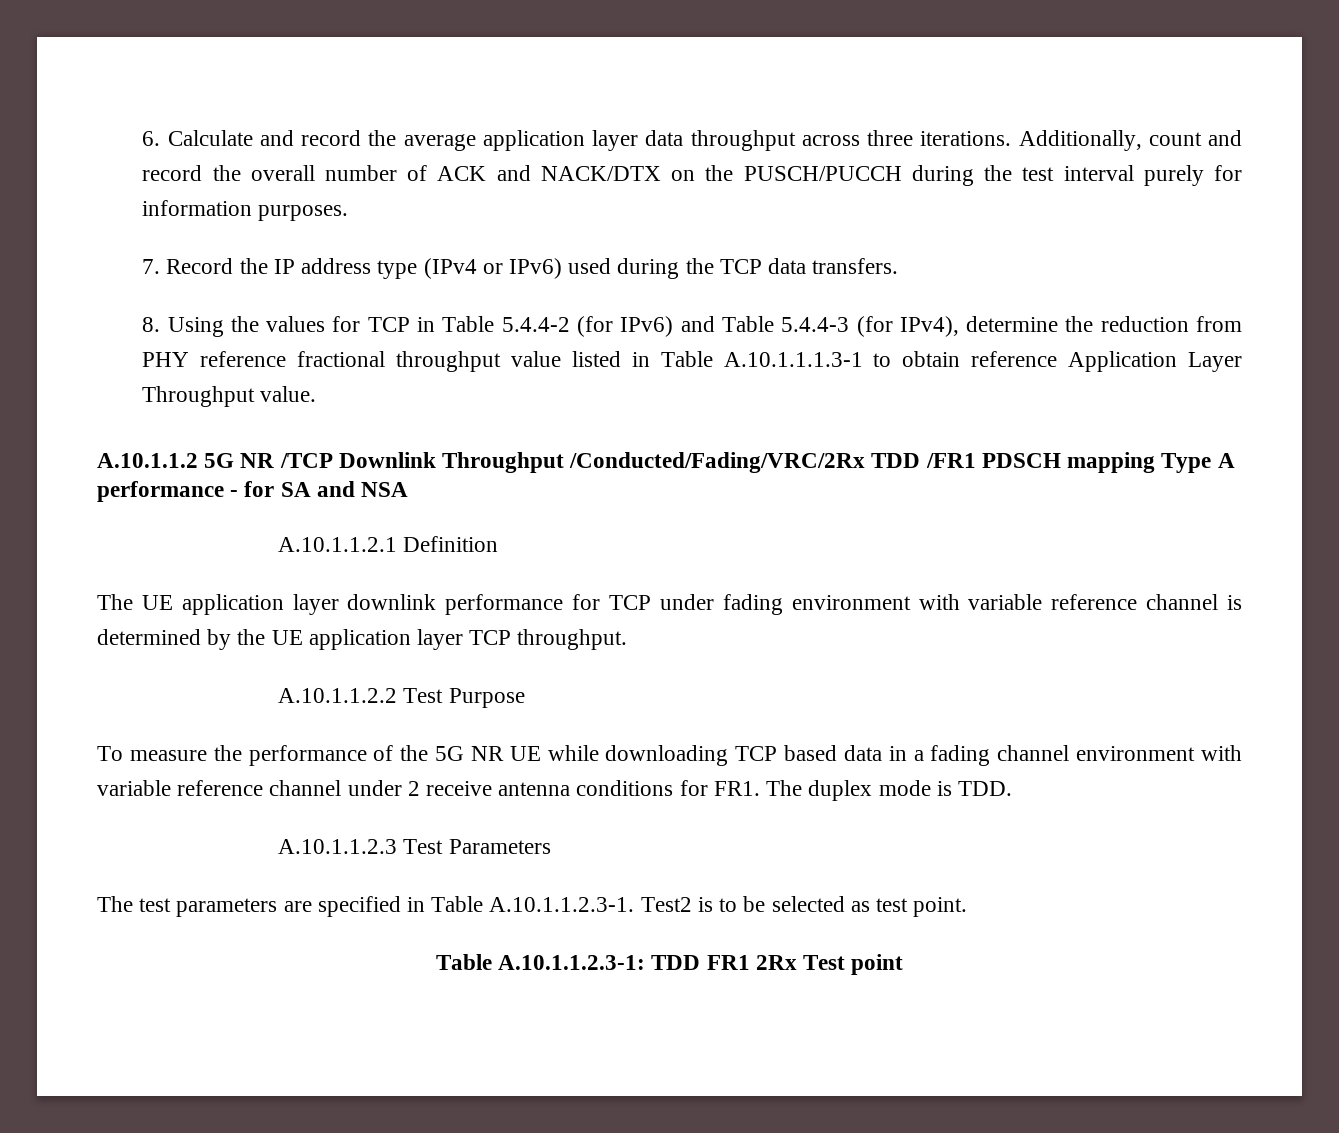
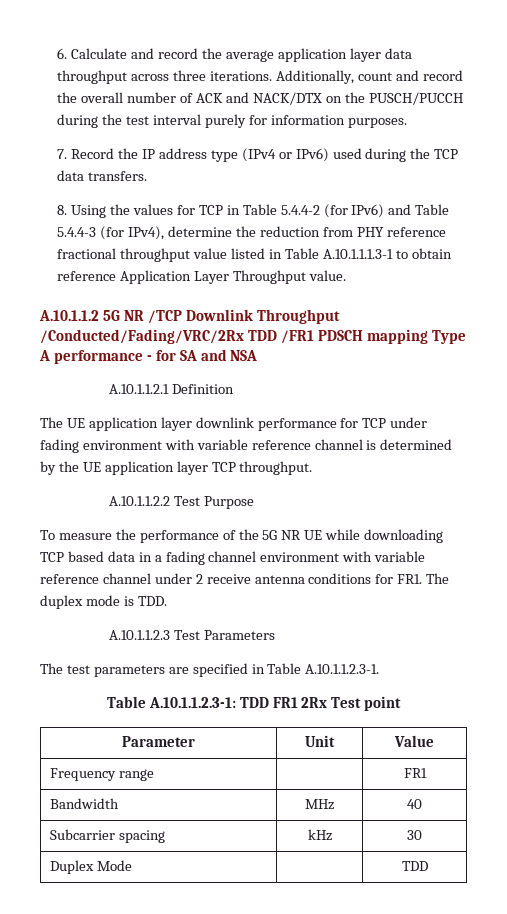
- The test parameters are specified in Table A.10.1.1.2.3-1. Test2 is to be selected as test point.
+ The test parameters are specified in Table A.10.1.1.2.3-1.
+ Parameter | Unit | Value
+ Frequency range | | FR1
+ Bandwidth | MHz | 40
+ Subcarrier spacing | kHz | 30
+ Duplex Mode | | TDD

